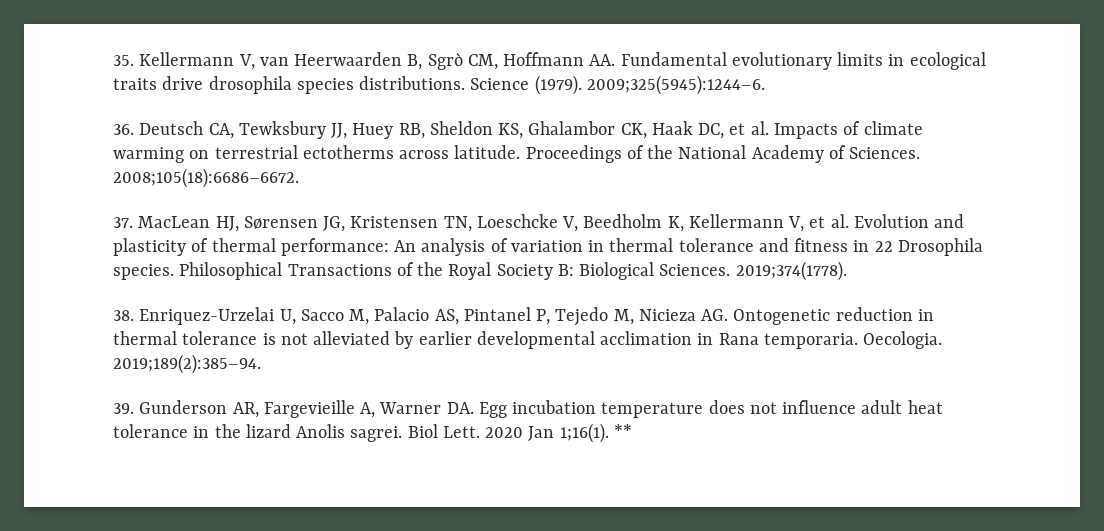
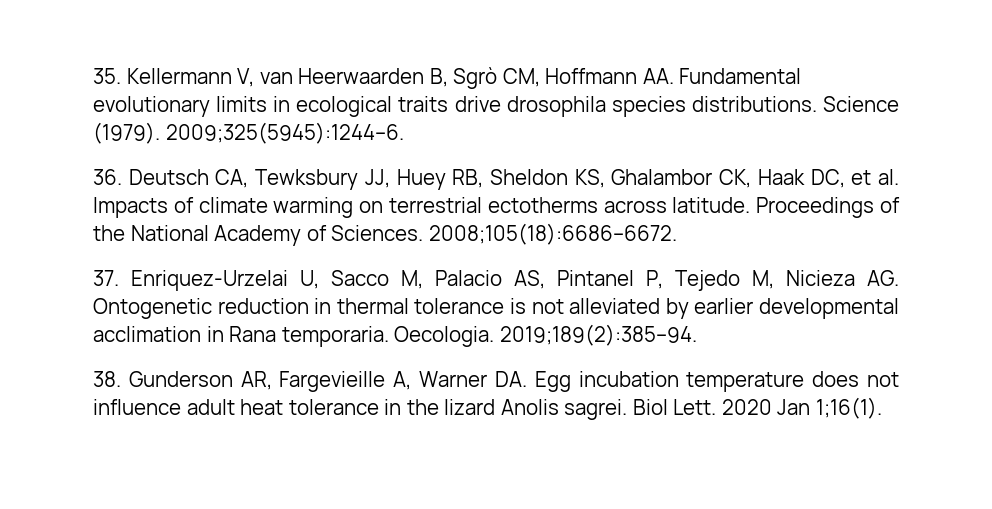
- 37. MacLean HJ, Sørensen JG, Kristensen TN, Loeschcke V, Beedholm K, Kellermann V, et al. Evolution and plasticity of thermal performance: An analysis of variation in thermal tolerance and fitness in 22 Drosophila species. Philosophical Transactions of the Royal Society B: Biological Sciences. 2019;374(1778).
- 38. Enriquez-Urzelai U, Sacco M, Palacio AS, Pintanel P, Tejedo M, Nicieza AG. Ontogenetic reduction in thermal tolerance is not alleviated by earlier developmental acclimation in Rana temporaria.
+ 37. Enriquez-Urzelai U, Sacco M, Palacio AS, Pintanel P, Tejedo M, Nicieza AG. Ontogenetic reduction in thermal tolerance is not alleviated by earlier developmental acclimation in Rana temporaria.
- 39. Gunderson AR, Fargevieille A, Warner DA. Egg incubation temperature does not influence adult heat tolerance in the lizard Anolis sagrei.
+ 38. Gunderson AR, Fargevieille A, Warner DA. Egg incubation temperature does not influence adult heat tolerance in the lizard Anolis sagrei.
- **

